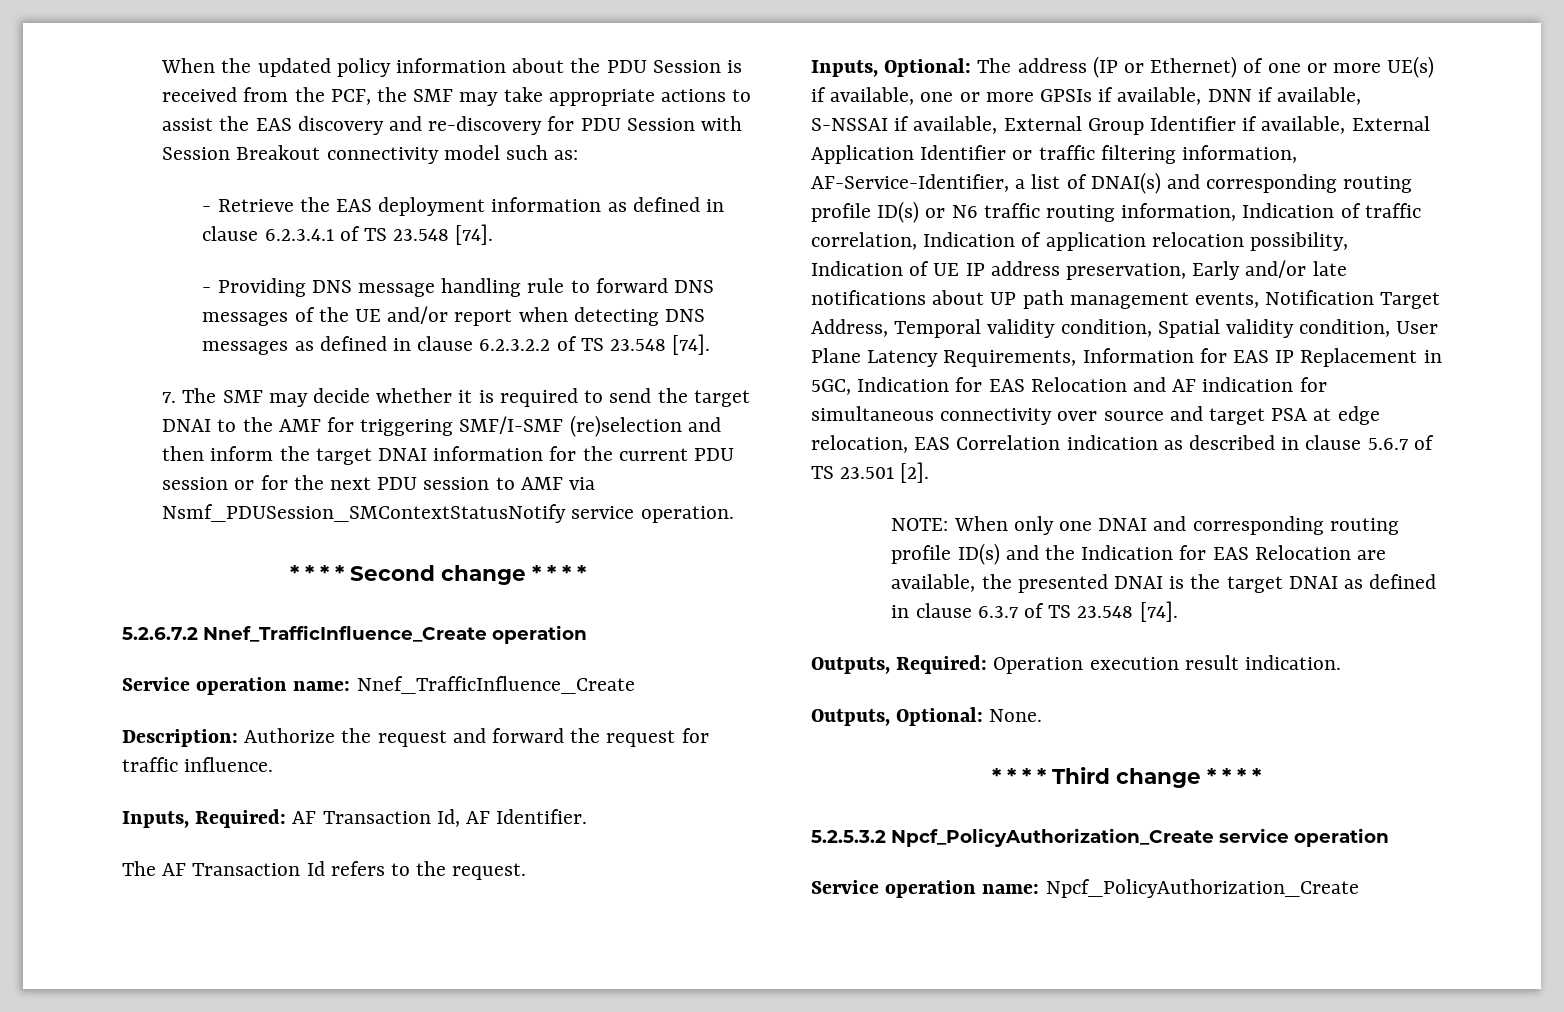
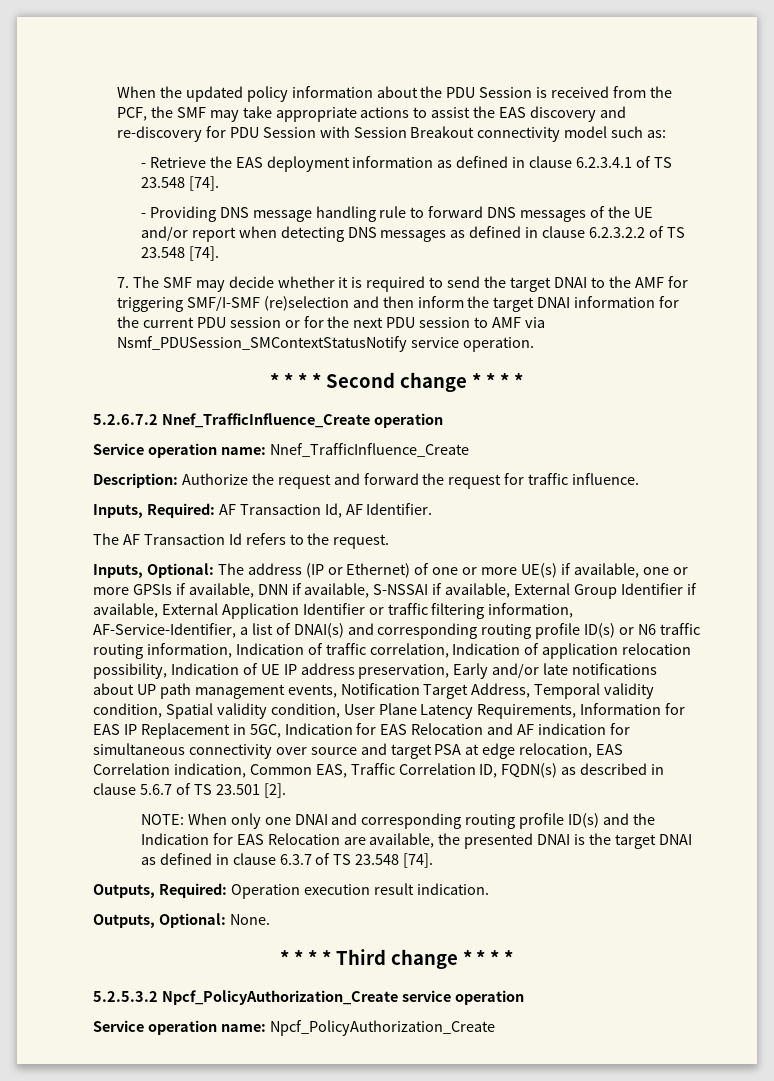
- The address (IP or Ethernet) of one or more UE(s) if available, one or more GPSIs if available, DNN if available, S-NSSAI if available, External Group Identifier if available, External Application Identifier or traffic filtering information, AF-Service-Identifier, a list of DNAI(s) and corresponding routing profile ID(s) or N6 traffic routing information, Indication of traffic correlation, Indication of application relocation possibility, Indication of UE IP address preservation, Early and/or late notifications about UP path management events, Notification Target Address, Temporal validity condition, Spatial validity condition, User Plane Latency Requirements, Information for EAS IP Replacement in 5GC, Indication for EAS Relocation and AF indication for simultaneous connectivity over source and target PSA at edge relocation, EAS Correlation indication as described in clause 5.6.7 of TS 23.501 [2].
+ The address (IP or Ethernet) of one or more UE(s) if available, one or more GPSIs if available, DNN if available, S-NSSAI if available, External Group Identifier if available, External Application Identifier or traffic filtering information, AF-Service-Identifier, a list of DNAI(s) and corresponding routing profile ID(s) or N6 traffic routing information, Indication of traffic correlation, Indication of application relocation possibility, Indication of UE IP address preservation, Early and/or late notifications about UP path management events, Notification Target Address, Temporal validity condition, Spatial validity condition, User Plane Latency Requirements, Information for EAS IP Replacement in 5GC, Indication for EAS Relocation and AF indication for simultaneous connectivity over source and target PSA at edge relocation, EAS Correlation indication, Common EAS, Traffic Correlation ID, FQDN(s) as described in clause 5.6.7 of TS 23.501 [2].

